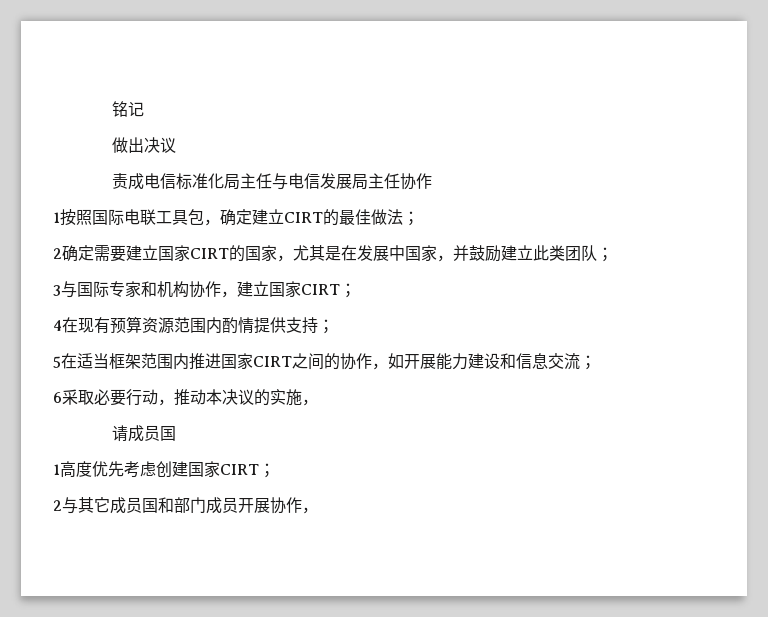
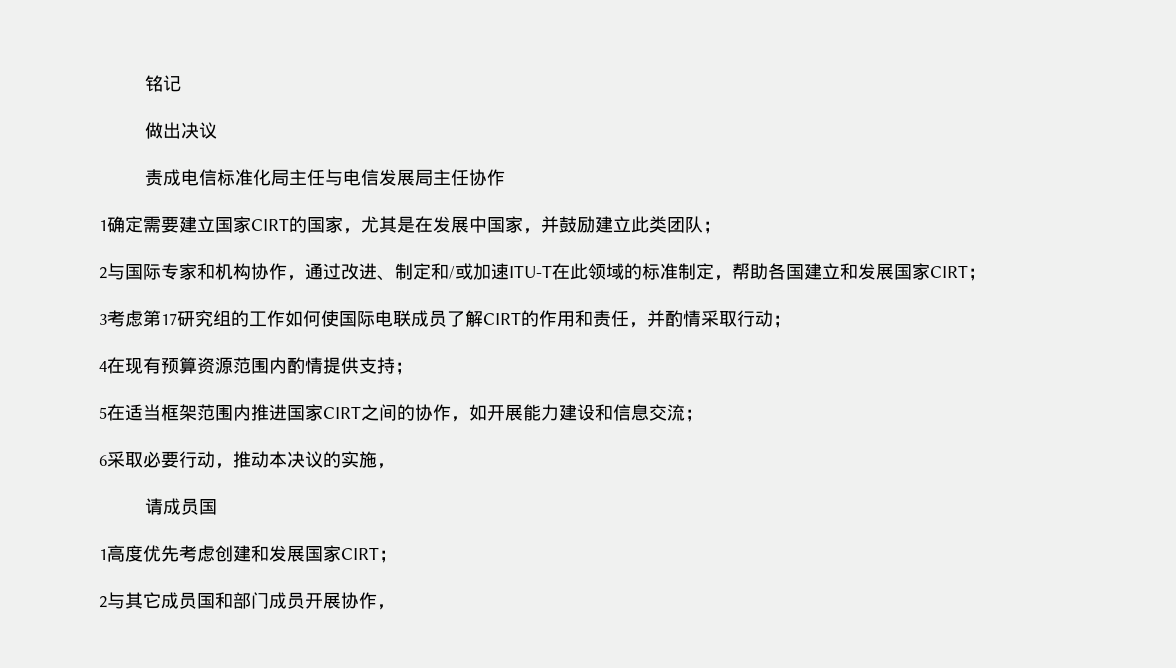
- 1按照国际电联工具包，确定建立CIRT的最佳做法；
- 2确定需要建立国家CIRT的国家，尤其是在发展中国家，并鼓励建立此类团队；
+ 1确定需要建立国家CIRT的国家，尤其是在发展中国家，并鼓励建立此类团队；
- 3与国际专家和机构协作，建立国家CIRT；
+ 2与国际专家和机构协作，通过改进、制定和/或加速ITU-T在此领域的标准制定，帮助各国建立和发展国家CIRT；
+ 3考虑第17研究组的工作如何使国际电联成员了解CIRT的作用和责任，并酌情采取行动；
- 1高度优先考虑创建国家CIRT；
+ 1高度优先考虑创建和发展国家CIRT；

